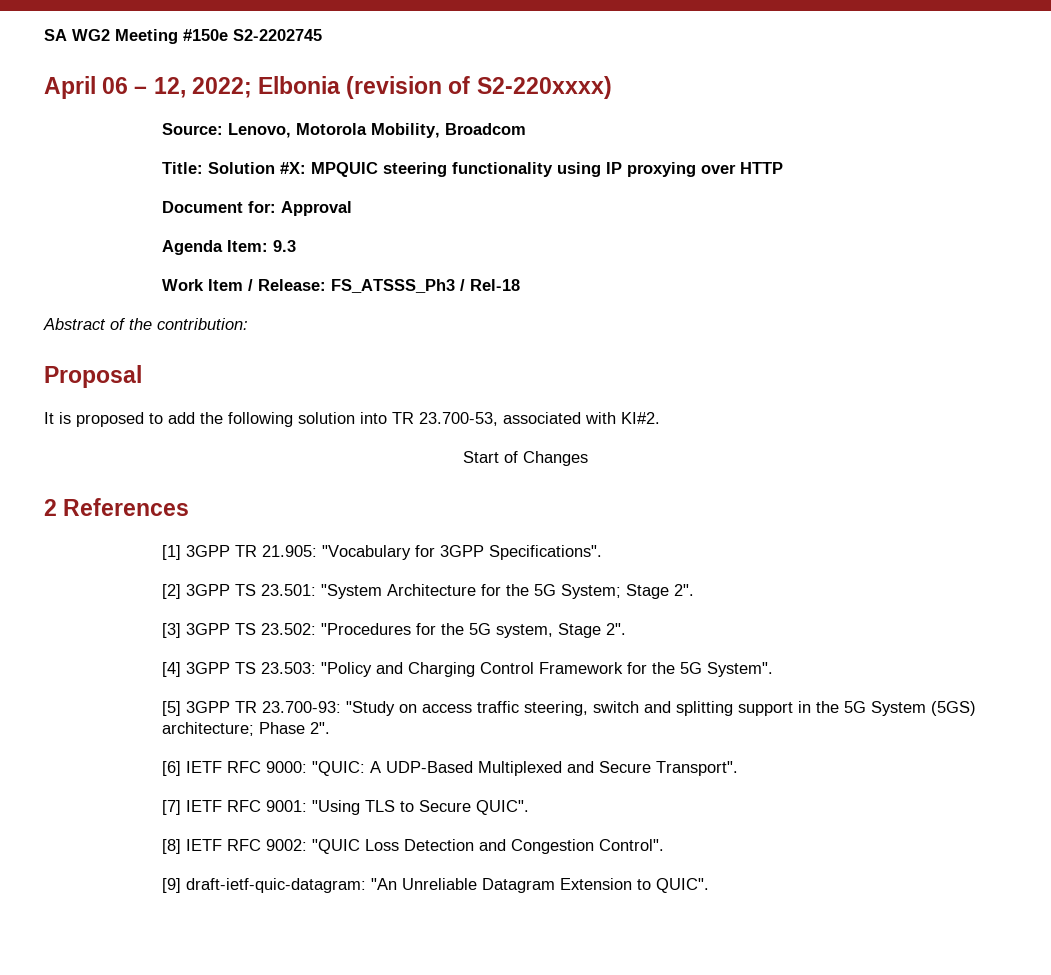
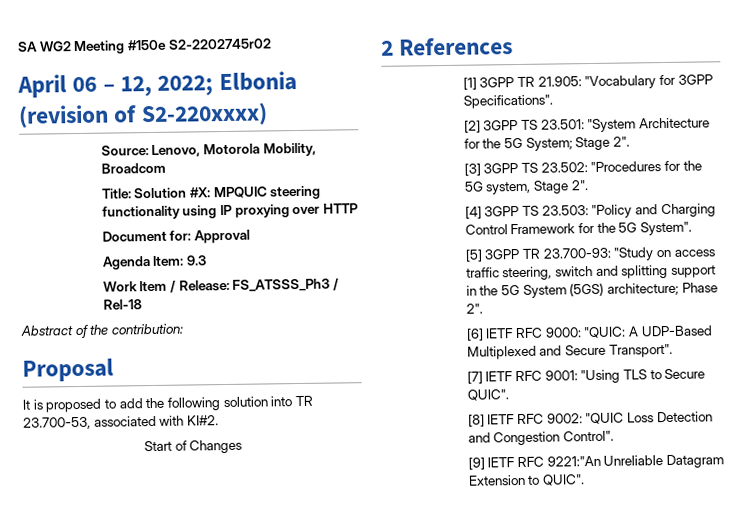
- SA WG2 Meeting #150e S2-2202745
+ SA WG2 Meeting #150e S2-2202745r02
- [9] draft-ietf-quic-datagram: "An Unreliable Datagram Extension to QUIC".
+ [9] IETF RFC 9221:"An Unreliable Datagram Extension to QUIC".

